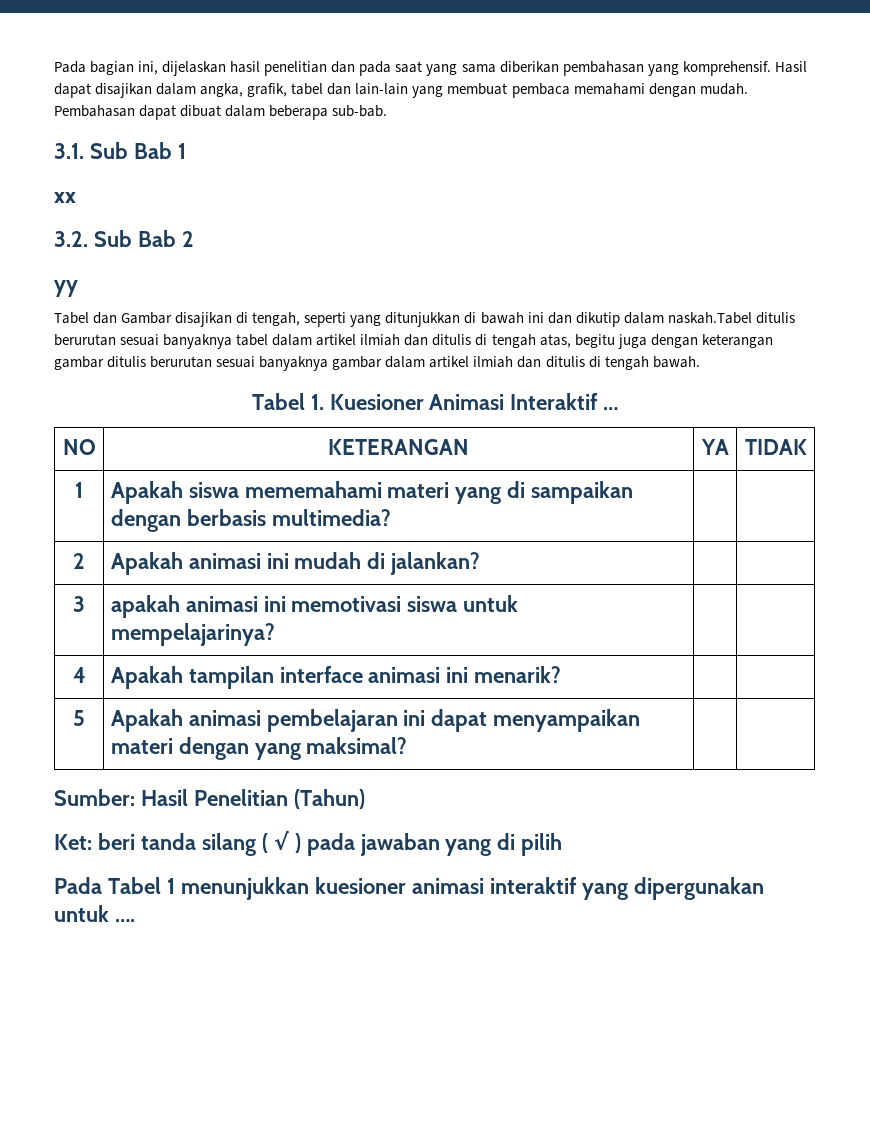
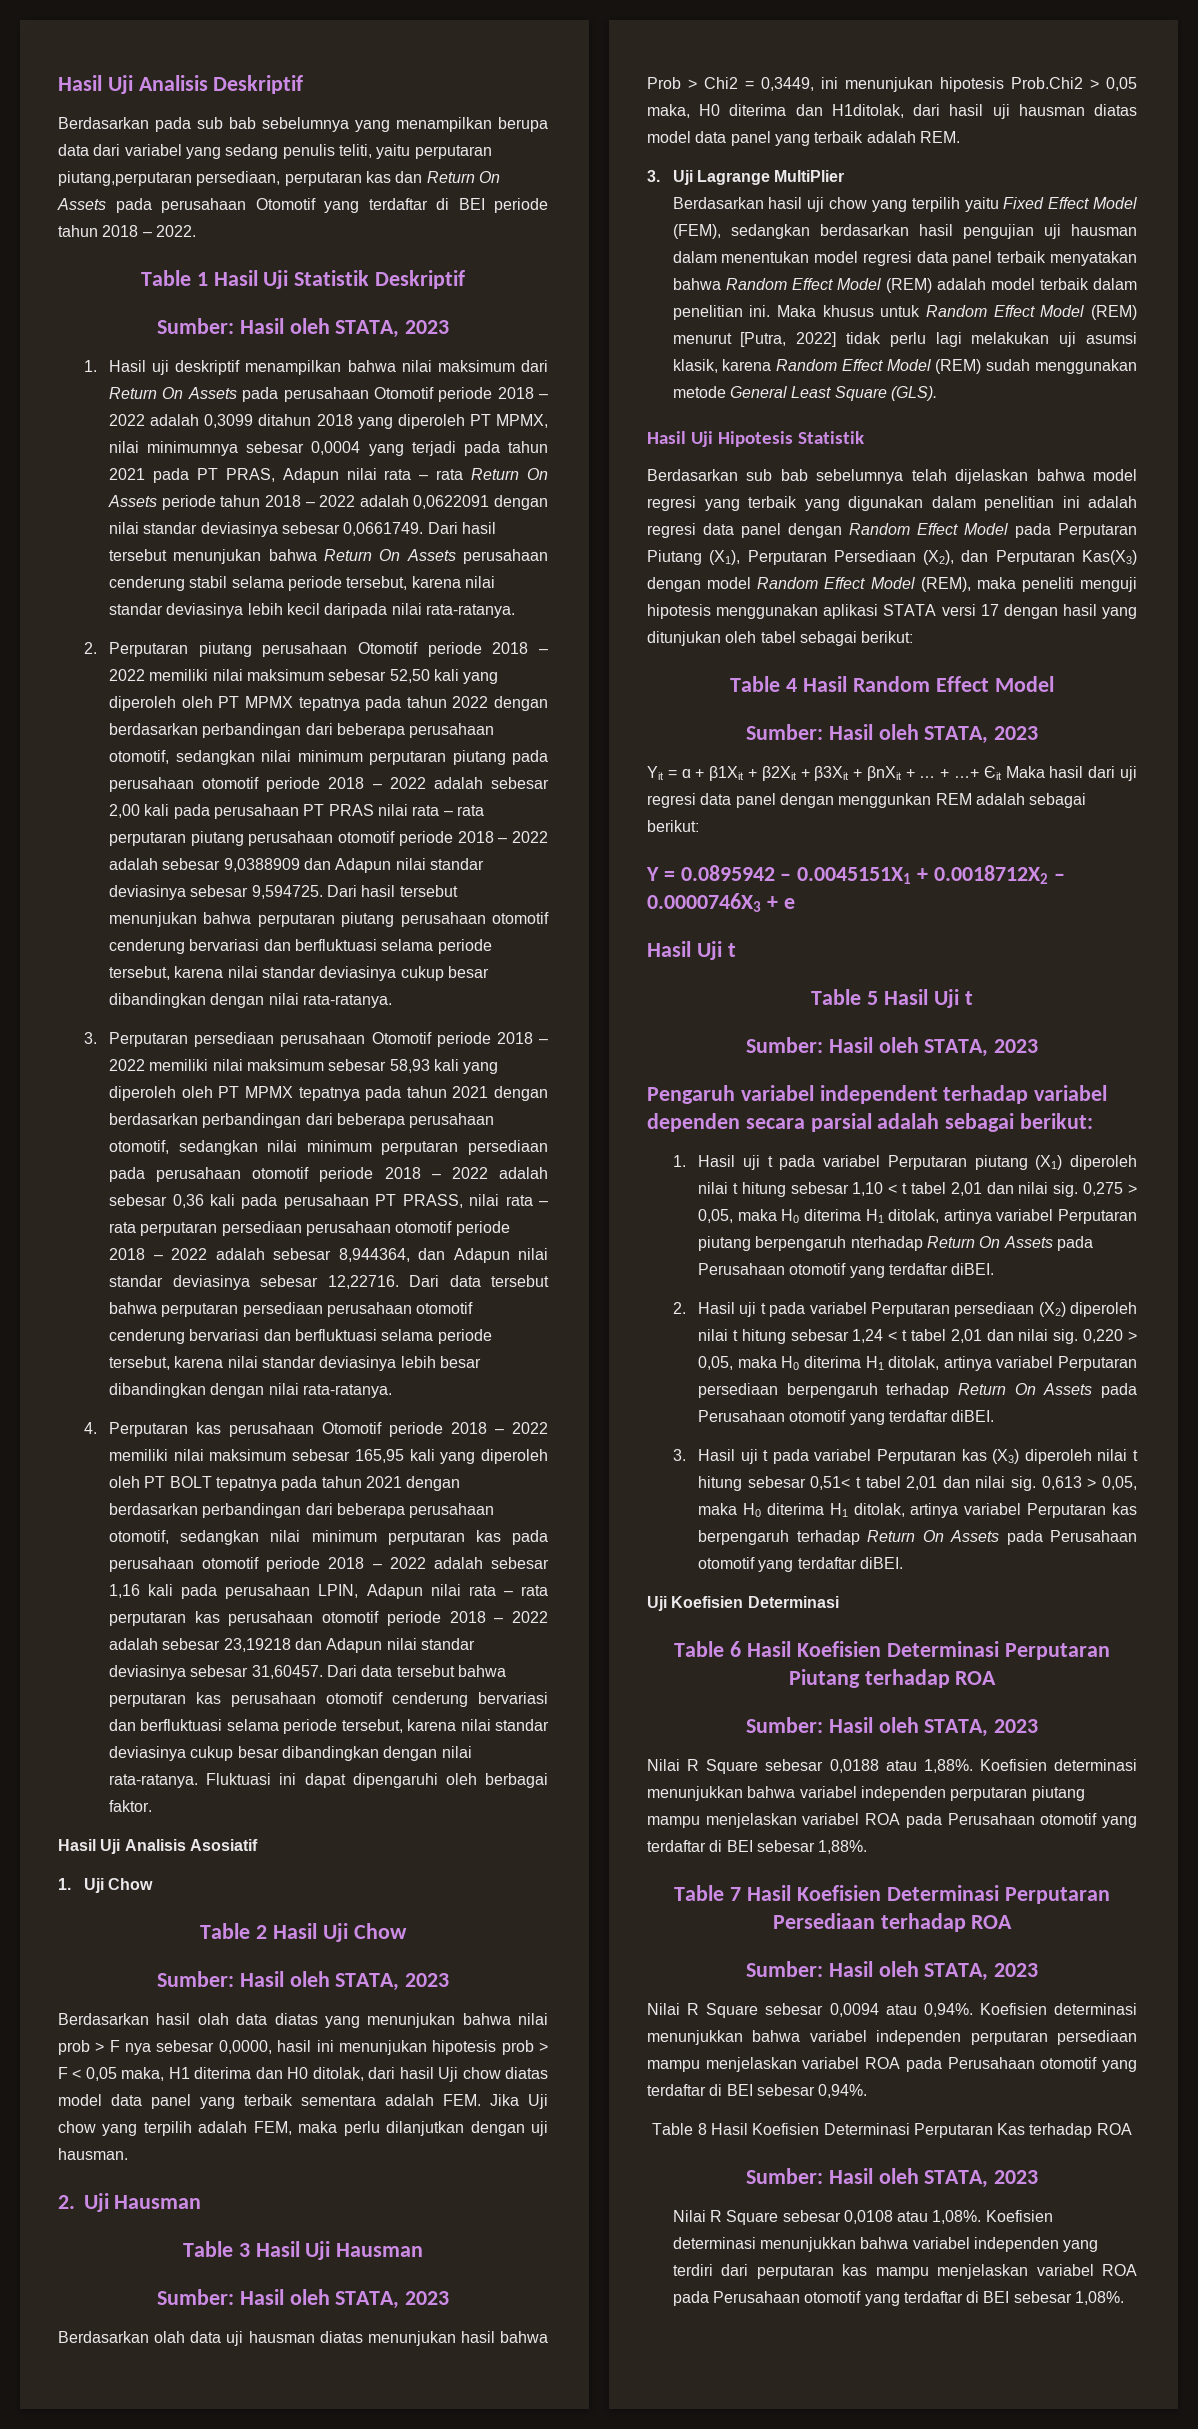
- Pada bagian ini, dijelaskan hasil penelitian dan pada saat yang sama diberikan pembahasan yang komprehensif. Hasil dapat disajikan dalam angka, grafik, tabel dan lain-lain yang membuat pembaca memahami dengan mudah. Pembahasan dapat dibuat dalam beberapa sub-bab.
- 3.1. Sub Bab 1
- xx
- 3.2. Sub Bab 2
- yy
- Tabel dan Gambar disajikan di tengah, seperti yang ditunjukkan di bawah ini dan dikutip dalam naskah.Tabel ditulis berurutan sesuai banyaknya tabel dalam artikel ilmiah dan ditulis di tengah atas, begitu juga dengan keterangan gambar ditulis berurutan sesuai banyaknya gambar dalam artikel ilmiah dan ditulis di tengah bawah.
- Tabel 1. Kuesioner Animasi Interaktif …
- NO | KETERANGAN | YA | TIDAK
- 1 | Apakah siswa mememahami materi yang di sampaikan dengan berbasis multimedia? | |
- 2 | Apakah animasi ini mudah di jalankan? | |
- 3 | apakah animasi ini memotivasi siswa untuk mempelajarinya? | |
- 4 | Apakah tampilan interface animasi ini menarik? | |
- 5 | Apakah animasi pembelajaran ini dapat menyampaikan materi dengan yang maksimal? | |
- Sumber: Hasil Penelitian (Tahun)
- Ket: beri tanda silang ( √ ) pada jawaban yang di pilih
- Pada Tabel 1 menunjukkan kuesioner animasi interaktif yang dipergunakan untuk ….
+ Hasil Uji Analisis Deskriptif
+ Berdasarkan pada sub bab sebelumnya yang menampilkan berupa data dari variabel yang sedang penulis teliti, yaitu perputaran piutang,perputaran persediaan, perputaran kas dan Return On Assets pada perusahaan Otomotif yang terdaftar di BEI periode tahun 2018 – 2022.
+ Table 1 Hasil Uji Statistik Deskriptif
+ Sumber: Hasil oleh STATA, 2023
+ 1. Hasil uji deskriptif menampilkan bahwa nilai maksimum dari Return On Assets pada perusahaan Otomotif periode 2018 – 2022 adalah 0,3099 ditahun 2018 yang diperoleh PT MPMX, nilai minimumnya sebesar 0,0004 yang terjadi pada tahun 2021 pada PT PRAS, Adapun nilai rata – rata Return On Assets periode tahun 2018 – 2022 adalah 0,0622091 dengan nilai standar deviasinya sebesar 0,0661749. Dari hasil tersebut menunjukan bahwa Return On Assets perusahaan cenderung stabil selama periode tersebut, karena nilai standar deviasinya lebih kecil daripada nilai rata-ratanya.
+ 2. Perputaran piutang perusahaan Otomotif periode 2018 – 2022 memiliki nilai maksimum sebesar 52,50 kali yang diperoleh oleh PT MPMX tepatnya pada tahun 2022 dengan berdasarkan perbandingan dari beberapa perusahaan otomotif, sedangkan nilai minimum perputaran piutang pada perusahaan otomotif periode 2018 – 2022 adalah sebesar 2,00 kali pada perusahaan PT PRAS nilai rata – rata perputaran piutang perusahaan otomotif periode 2018 – 2022 adalah sebesar 9,0388909 dan Adapun nilai standar deviasinya sebesar 9,594725. Dari hasil tersebut menunjukan bahwa perputaran piutang perusahaan otomotif cenderung bervariasi dan berfluktuasi selama periode tersebut, karena nilai standar deviasinya cukup besar dibandingkan dengan nilai rata-ratanya.
+ 3. Perputaran persediaan perusahaan Otomotif periode 2018 – 2022 memiliki nilai maksimum sebesar 58,93 kali yang diperoleh oleh PT MPMX tepatnya pada tahun 2021 dengan berdasarkan perbandingan dari beberapa perusahaan otomotif, sedangkan nilai minimum perputaran persediaan pada perusahaan otomotif periode 2018 – 2022 adalah sebesar 0,36 kali pada perusahaan PT PRASS, nilai rata – rata perputaran persediaan perusahaan otomotif periode 2018 – 2022 adalah sebesar 8,944364, dan Adapun nilai standar deviasinya sebesar 12,22716. Dari data tersebut bahwa perputaran persediaan perusahaan otomotif cenderung bervariasi dan berfluktuasi selama periode tersebut, karena nilai standar deviasinya lebih besar dibandingkan dengan nilai rata-ratanya.
+ 4. Perputaran kas perusahaan Otomotif periode 2018 – 2022 memiliki nilai maksimum sebesar 165,95 kali yang diperoleh oleh PT BOLT tepatnya pada tahun 2021 dengan berdasarkan perbandingan dari beberapa perusahaan otomotif, sedangkan nilai minimum perputaran kas pada perusahaan otomotif periode 2018 – 2022 adalah sebesar 1,16 kali pada perusahaan LPIN, Adapun nilai rata – rata perputaran kas perusahaan otomotif periode 2018 – 2022 adalah sebesar 23,19218 dan Adapun nilai standar deviasinya sebesar 31,60457. Dari data tersebut bahwa perputaran kas perusahaan otomotif cenderung bervariasi dan berfluktuasi selama periode tersebut, karena nilai standar deviasinya cukup besar dibandingkan dengan nilai rata-ratanya. Fluktuasi ini dapat dipengaruhi oleh berbagai faktor.
+ Hasil Uji Analisis Asosiatif
+ 1. Uji Chow
+ Table 2 Hasil Uji Chow
+ Sumber: Hasil oleh STATA, 2023
+ Berdasarkan hasil olah data diatas yang menunjukan bahwa nilai prob > F nya sebesar 0,0000, hasil ini menunjukan hipotesis prob > F < 0,05 maka, H1 diterima dan H0 ditolak, dari hasil Uji chow diatas model data panel yang terbaik sementara adalah FEM. Jika Uji chow yang terpilih adalah FEM, maka perlu dilanjutkan dengan uji hausman.
+ 2. Uji Hausman
+ Table 3 Hasil Uji Hausman
+ Sumber: Hasil oleh STATA, 2023
+ Berdasarkan olah data uji hausman diatas menunjukan hasil bahwa Prob > Chi2 = 0,3449, ini menunjukan hipotesis Prob.Chi2 > 0,05 maka, H0 diterima dan H1ditolak, dari hasil uji hausman diatas model data panel yang terbaik adalah REM.
+ 3. Uji Lagrange MultiPlier
+ Berdasarkan hasil uji chow yang terpilih yaitu Fixed Effect Model (FEM), sedangkan berdasarkan hasil pengujian uji hausman dalam menentukan model regresi data panel terbaik menyatakan bahwa Random Effect Model (REM) adalah model terbaik dalam penelitian ini. Maka khusus untuk Random Effect Model (REM) menurut [Putra, 2022] tidak perlu lagi melakukan uji asumsi klasik, karena Random Effect Model (REM) sudah menggunakan metode General Least Square (GLS).
+ Hasil Uji Hipotesis Statistik
+ Berdasarkan sub bab sebelumnya telah dijelaskan bahwa model regresi yang terbaik yang digunakan dalam penelitian ini adalah regresi data panel dengan Random Effect Model pada Perputaran Piutang (X1), Perputaran Persediaan (X2), dan Perputaran Kas(X3) dengan model Random Effect Model (REM), maka peneliti menguji hipotesis menggunakan aplikasi STATA versi 17 dengan hasil yang ditunjukan oleh tabel sebagai berikut:
+ Table 4 Hasil Random Effect Model
+ Sumber: Hasil oleh STATA, 2023
+ Yit = ɑ + β1Xit + β2Xit + β3Xit + βnXit + … + …+ Єit Maka hasil dari uji regresi data panel dengan menggunkan REM adalah sebagai berikut:
+ Y = 0.0895942 – 0.0045151X1 + 0.0018712X2 – 0.0000746X3 + e
+ Hasil Uji t
+ Table 5 Hasil Uji t
+ Sumber: Hasil oleh STATA, 2023
+ Pengaruh variabel independent terhadap variabel dependen secara parsial adalah sebagai berikut:
+ 1. Hasil uji t pada variabel Perputaran piutang (X1) diperoleh nilai t hitung sebesar 1,10 < t tabel 2,01 dan nilai sig. 0,275 > 0,05, maka H0 diterima H1 ditolak, artinya variabel Perputaran piutang berpengaruh nterhadap Return On Assets pada Perusahaan otomotif yang terdaftar diBEI.
+ 2. Hasil uji t pada variabel Perputaran persediaan (X2) diperoleh nilai t hitung sebesar 1,24 < t tabel 2,01 dan nilai sig. 0,220 > 0,05, maka H0 diterima H1 ditolak, artinya variabel Perputaran persediaan berpengaruh terhadap Return On Assets pada Perusahaan otomotif yang terdaftar diBEI.
+ 3. Hasil uji t pada variabel Perputaran kas (X3) diperoleh nilai t hitung sebesar 0,51< t tabel 2,01 dan nilai sig. 0,613 > 0,05, maka H0 diterima H1 ditolak, artinya variabel Perputaran kas berpengaruh terhadap Return On Assets pada Perusahaan otomotif yang terdaftar diBEI.
+ Uji Koefisien Determinasi
+ Table 6 Hasil Koefisien Determinasi Perputaran Piutang terhadap ROA
+ Sumber: Hasil oleh STATA, 2023
+ Nilai R Square sebesar 0,0188 atau 1,88%. Koefisien determinasi menunjukkan bahwa variabel independen perputaran piutang mampu menjelaskan variabel ROA pada Perusahaan otomotif yang terdaftar di BEI sebesar 1,88%.
+ Table 7 Hasil Koefisien Determinasi Perputaran Persediaan terhadap ROA
+ Sumber: Hasil oleh STATA, 2023
+ Nilai R Square sebesar 0,0094 atau 0,94%. Koefisien determinasi menunjukkan bahwa variabel independen perputaran persediaan mampu menjelaskan variabel ROA pada Perusahaan otomotif yang terdaftar di BEI sebesar 0,94%.
+ Table 8 Hasil Koefisien Determinasi Perputaran Kas terhadap ROA
+ Sumber: Hasil oleh STATA, 2023
+ Nilai R Square sebesar 0,0108 atau 1,08%. Koefisien determinasi menunjukkan bahwa variabel independen yang terdiri dari perputaran kas mampu menjelaskan variabel ROA pada Perusahaan otomotif yang terdaftar di BEI sebesar 1,08%.

